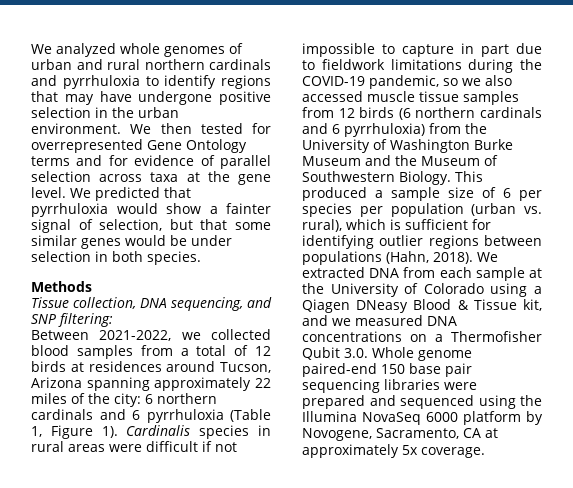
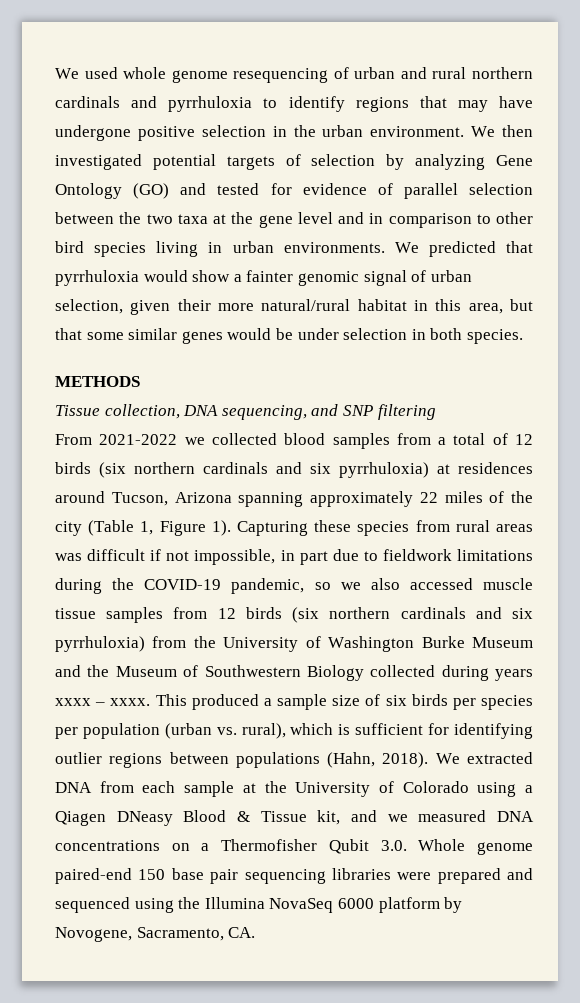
- We analyzed whole genomes of urban and rural northern cardinals and pyrrhuloxia to identify regions that may have undergone positive selection in the urban environment.
+ We used whole genome resequencing of urban and rural northern cardinals and pyrrhuloxia to identify regions that may have undergone positive selection in the urban environment.
- We then tested for overrepresented Gene Ontology terms and for evidence of parallel selection across taxa at the gene level.
+ We then investigated potential targets of selection by analyzing Gene Ontology (GO) and tested for evidence of parallel selection between the two taxa at the gene level and in comparison to other bird species living in urban environments.
- We predicted that pyrrhuloxia would show a fainter signal of selection, but that some similar genes would be under selection in both species.
+ We predicted that pyrrhuloxia would show a fainter genomic signal of urban selection, given their more natural/rural habitat in this area, but that some similar genes would be under selection in both species.
- Methods
+ METHODS
- Tissue collection, DNA sequencing, and SNP filtering:
- Between 2021-2022, we collected blood samples from a total of 12 birds at residences around Tucson, Arizona spanning approximately 22 miles of the city: 6 northern cardinals and 6 pyrrhuloxia (Table 1, Figure 1). Cardinalis species in rural areas were difficult if not impossible to capture in part due to fieldwork limitations during the COVID-19 pandemic, so we also accessed muscle tissue samples from 12 birds (6 northern cardinals and 6 pyrrhuloxia) from the University of Washington Burke Museum and the Museum of Southwestern Biology.
+ Tissue collection, DNA sequencing, and SNP filtering
+ From 2021-2022 we collected blood samples from a total of 12 birds (six northern cardinals and six pyrrhuloxia) at residences around Tucson, Arizona spanning approximately 22 miles of the city (Table 1, Figure 1). Capturing these species from rural areas was difficult if not impossible, in part due to fieldwork limitations during the COVID-19 pandemic, so we also accessed muscle tissue samples from 12 birds (six northern cardinals and six pyrrhuloxia) from the University of Washington Burke Museum and the Museum of Southwestern Biology collected during years xxxx – xxxx.
- This produced a sample size of 6 per species per population (urban vs. rural), which is sufficient for identifying outlier regions between populations (Hahn, 2018).
+ This produced a sample size of six birds per species per population (urban vs. rural), which is sufficient for identifying outlier regions between populations (Hahn, 2018).
- We extracted DNA from each sample at the University of Colorado using a Qiagen DNeasy Blood & Tissue kit, and we measured DNA concentrations on a Thermofisher Qubit 3.0. Whole genome paired-end 150 base pair sequencing libraries were prepared and sequenced using the Illumina NovaSeq 6000 platform by Novogene, Sacramento, CA at approximately 5x coverage.
+ We extracted DNA from each sample at the University of Colorado using a Qiagen DNeasy Blood & Tissue kit, and we measured DNA concentrations on a Thermofisher Qubit 3.0. Whole genome paired-end 150 base pair sequencing libraries were prepared and sequenced using the Illumina NovaSeq 6000 platform by Novogene, Sacramento, CA.

